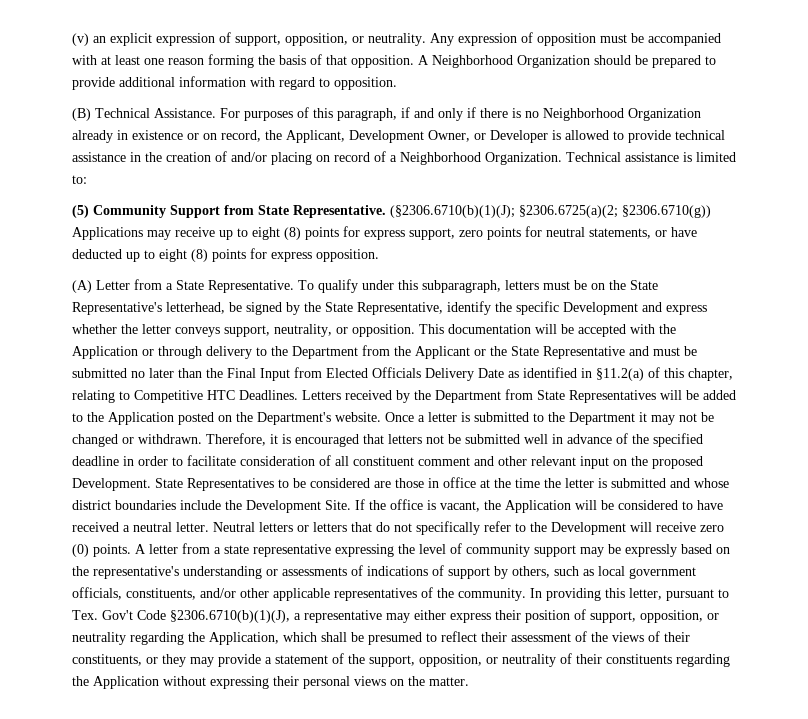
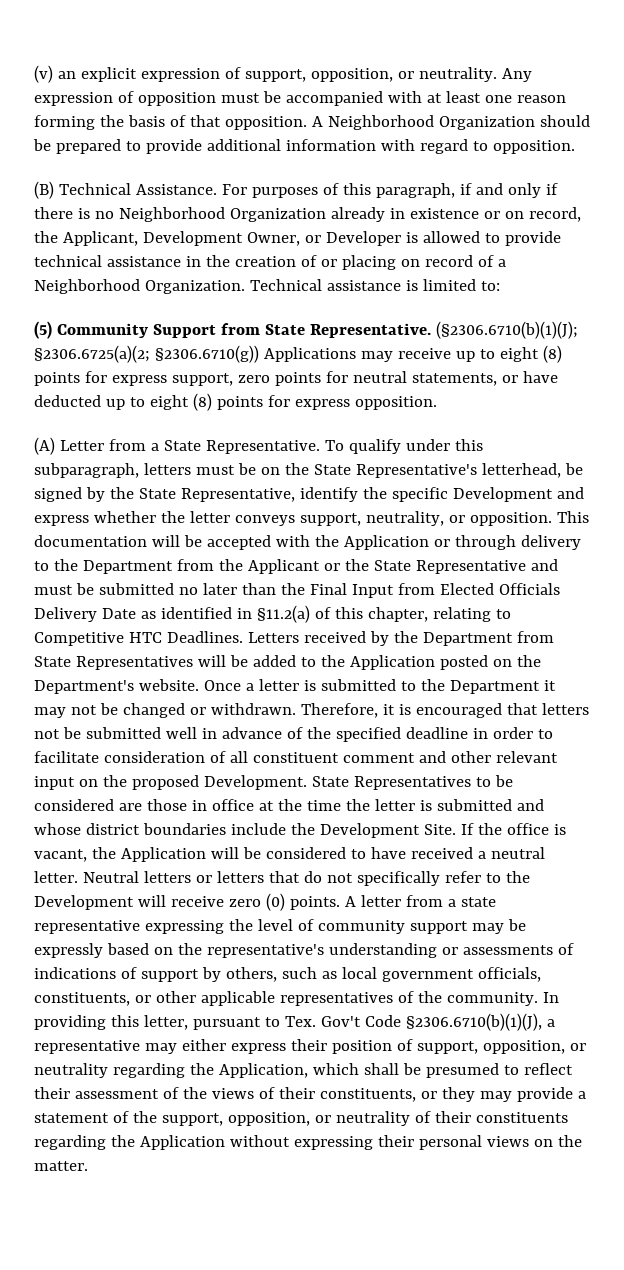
- For purposes of this paragraph, if and only if there is no Neighborhood Organization already in existence or on record, the Applicant, Development Owner, or Developer is allowed to provide technical assistance in the creation of and/or placing on record of a Neighborhood Organization.
+ For purposes of this paragraph, if and only if there is no Neighborhood Organization already in existence or on record, the Applicant, Development Owner, or Developer is allowed to provide technical assistance in the creation of or placing on record of a Neighborhood Organization.
- A letter from a state representative expressing the level of community support may be expressly based on the representative's understanding or assessments of indications of support by others, such as local government officials, constituents, and/or other applicable representatives of the community.
+ A letter from a state representative expressing the level of community support may be expressly based on the representative's understanding or assessments of indications of support by others, such as local government officials, constituents, or other applicable representatives of the community.

